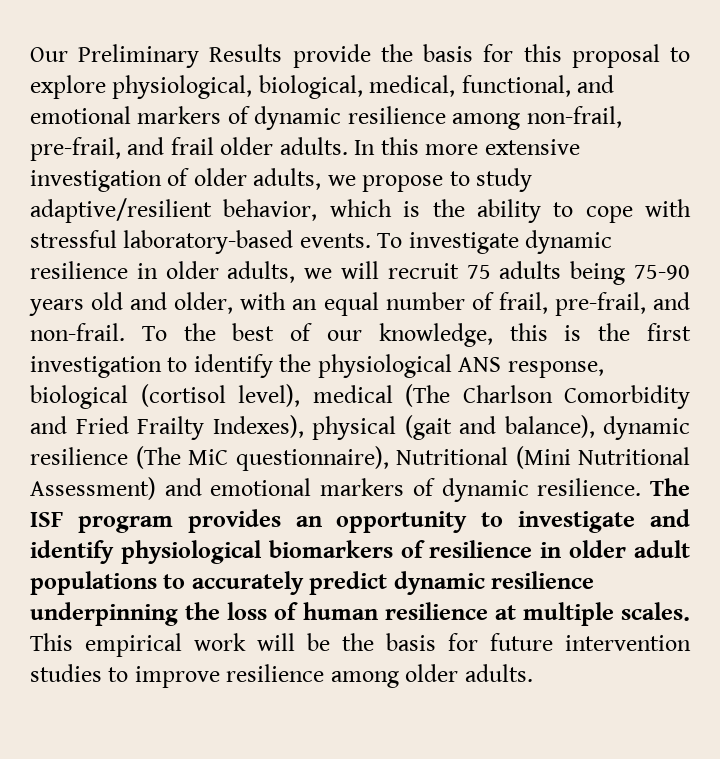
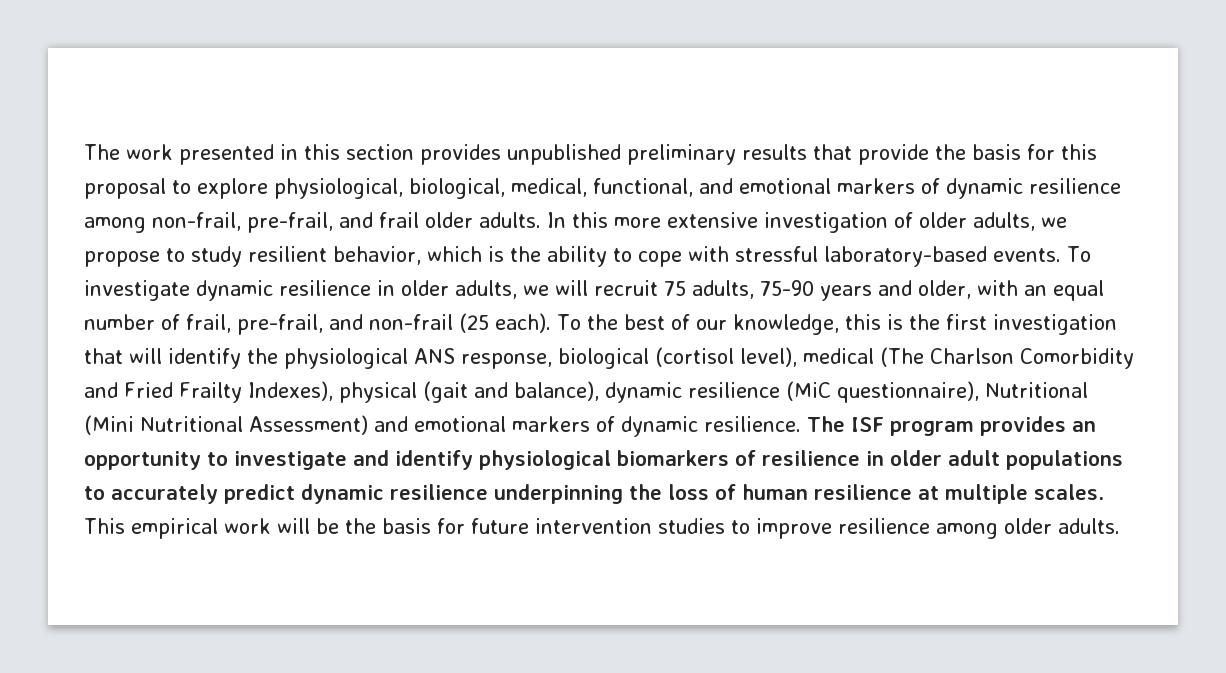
- Our Preliminary Results provide the basis for this proposal to explore physiological, biological, medical, functional, and emotional markers of dynamic resilience among non-frail, pre-frail, and frail older adults.
+ The work presented in this section provides unpublished preliminary results that provide the basis for this proposal to explore physiological, biological, medical, functional, and emotional markers of dynamic resilience among non-frail, pre-frail, and frail older adults.
- In this more extensive investigation of older adults, we propose to study adaptive/resilient behavior, which is the ability to cope with stressful laboratory-based events.
+ In this more extensive investigation of older adults, we propose to study resilient behavior, which is the ability to cope with stressful laboratory-based events.
- To investigate dynamic resilience in older adults, we will recruit 75 adults being 75-90 years old and older, with an equal number of frail, pre-frail, and non-frail.
+ To investigate dynamic resilience in older adults, we will recruit 75 adults, 75-90 years and older, with an equal number of frail, pre-frail, and non-frail (25 each).
- To the best of our knowledge, this is the first investigation to identify the physiological ANS response, biological (cortisol level), medical (The Charlson Comorbidity and Fried Frailty Indexes), physical (gait and balance), dynamic resilience (The MiC questionnaire), Nutritional (Mini Nutritional Assessment) and emotional markers of dynamic resilience.
+ To the best of our knowledge, this is the first investigation that will identify the physiological ANS response, biological (cortisol level), medical (The Charlson Comorbidity and Fried Frailty Indexes), physical (gait and balance), dynamic resilience (MiC questionnaire), Nutritional (Mini Nutritional Assessment) and emotional markers of dynamic resilience.

